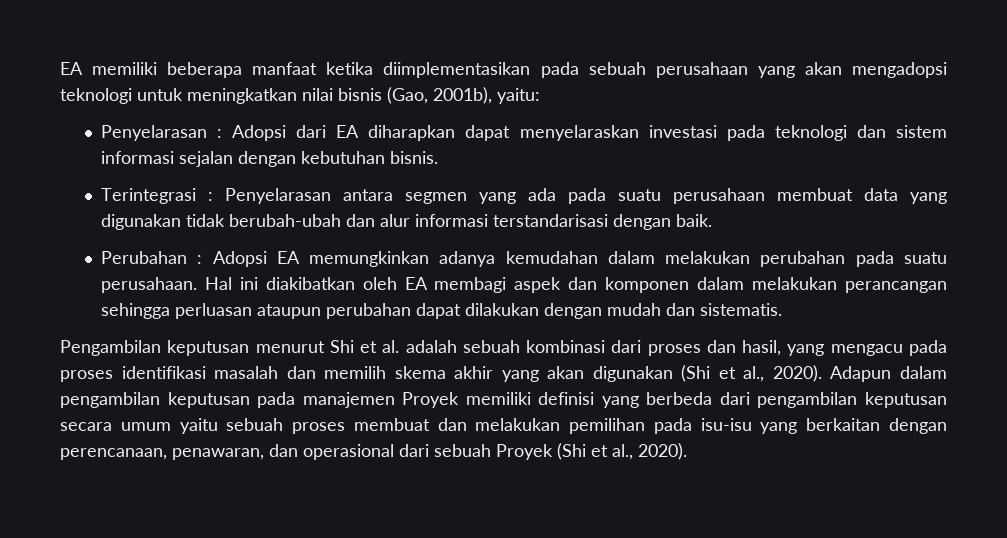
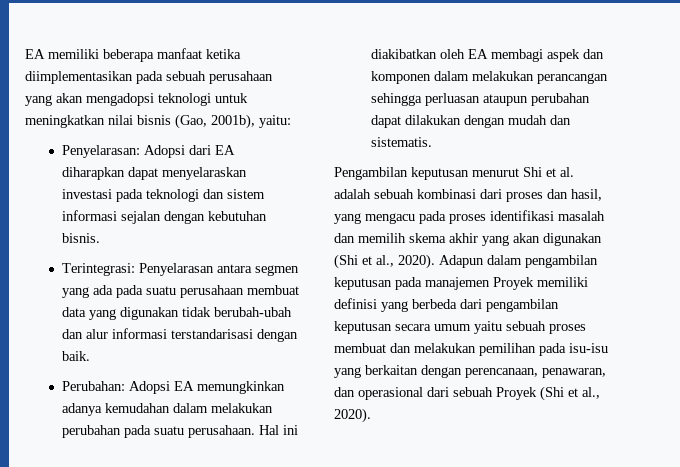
- Penyelarasan : Adopsi dari EA diharapkan dapat menyelaraskan investasi pada teknologi dan sistem informasi sejalan dengan kebutuhan bisnis.
+ Penyelarasan: Adopsi dari EA diharapkan dapat menyelaraskan investasi pada teknologi dan sistem informasi sejalan dengan kebutuhan bisnis.
- Terintegrasi : Penyelarasan antara segmen yang ada pada suatu perusahaan membuat data yang digunakan tidak berubah-ubah dan alur informasi terstandarisasi dengan baik.
+ Terintegrasi: Penyelarasan antara segmen yang ada pada suatu perusahaan membuat data yang digunakan tidak berubah-ubah dan alur informasi terstandarisasi dengan baik.
- Perubahan : Adopsi EA memungkinkan adanya kemudahan dalam melakukan perubahan pada suatu perusahaan.
+ Perubahan: Adopsi EA memungkinkan adanya kemudahan dalam melakukan perubahan pada suatu perusahaan.

